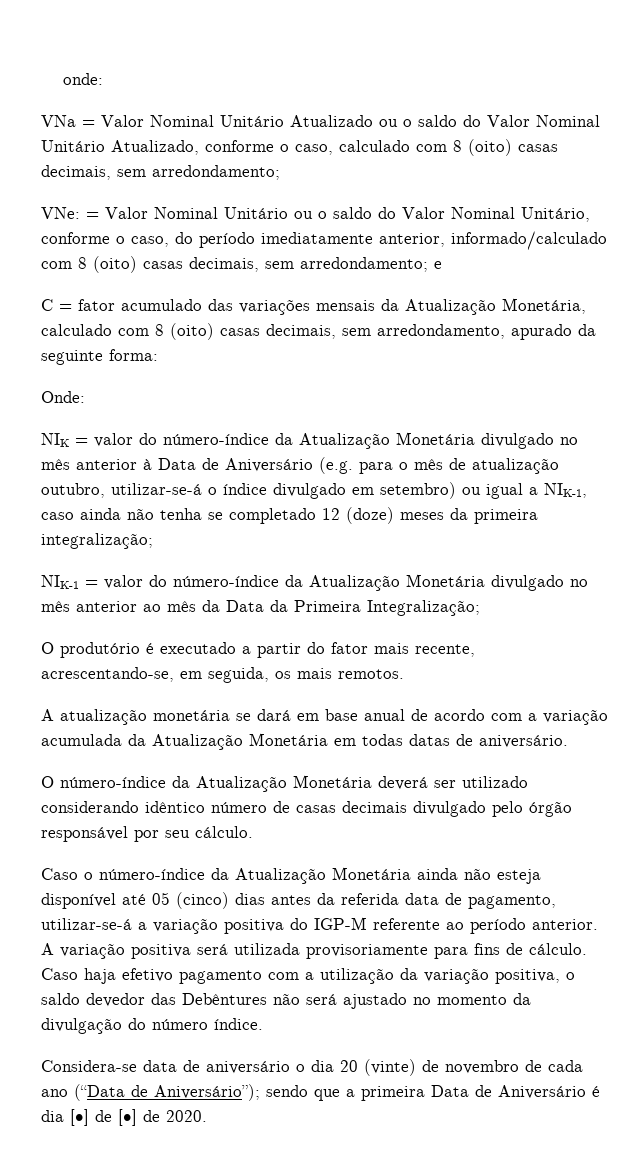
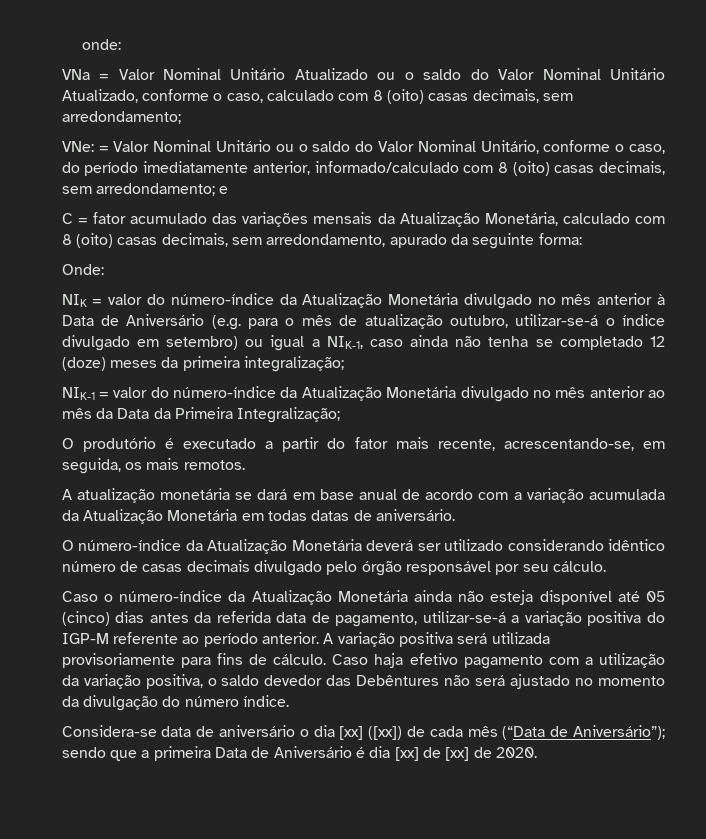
- Considera-se data de aniversário o dia 20 (vinte) de novembro de cada ano (“Data de Aniversário”); sendo que a primeira Data de Aniversário é dia [•] de [•] de 2020.
+ Considera-se data de aniversário o dia [xx] ([xx]) de cada mês (“Data de Aniversário”); sendo que a primeira Data de Aniversário é dia [xx] de [xx] de 2020.

